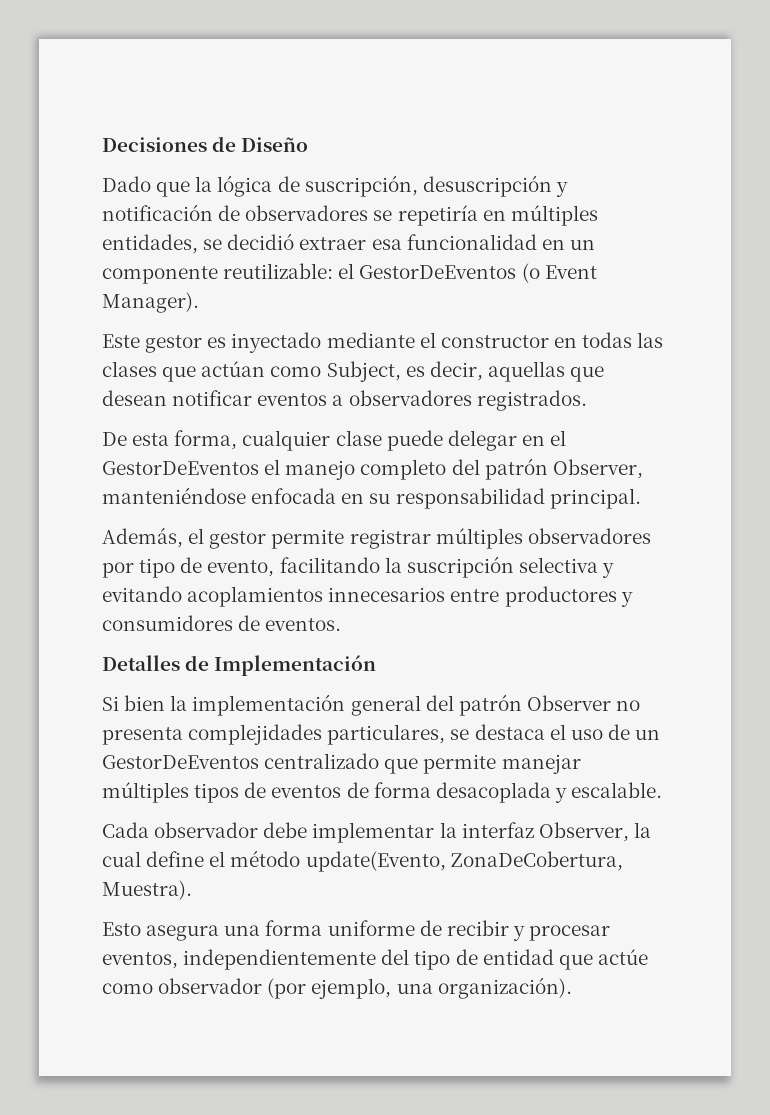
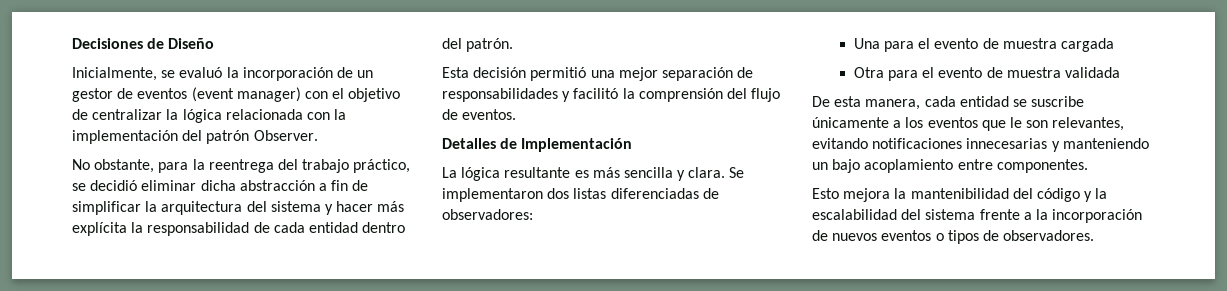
- Dado que la lógica de suscripción, desuscripción y notificación de observadores se repetiría en múltiples entidades, se decidió extraer esa funcionalidad en un componente reutilizable: el GestorDeEventos (o Event Manager).
- Este gestor es inyectado mediante el constructor en todas las clases que actúan como Subject, es decir, aquellas que desean notificar eventos a observadores registrados.
- De esta forma, cualquier clase puede delegar en el GestorDeEventos el manejo completo del patrón Observer, manteniéndose enfocada en su responsabilidad principal.
- Además, el gestor permite registrar múltiples observadores por tipo de evento, facilitando la suscripción selectiva y evitando acoplamientos innecesarios entre productores y consumidores de eventos.
+ Inicialmente, se evaluó la incorporación de un gestor de eventos (event manager) con el objetivo de centralizar la lógica relacionada con la implementación del patrón Observer.
+ No obstante, para la reentrega del trabajo práctico, se decidió eliminar dicha abstracción a fin de simplificar la arquitectura del sistema y hacer más explícita la responsabilidad de cada entidad dentro del patrón.
+ Esta decisión permitió una mejor separación de responsabilidades y facilitó la comprensión del flujo de eventos.
- Si bien la implementación general del patrón Observer no presenta complejidades particulares, se destaca el uso de un GestorDeEventos centralizado que permite manejar múltiples tipos de eventos de forma desacoplada y escalable.
- Cada observador debe implementar la interfaz Observer, la cual define el método update(Evento, ZonaDeCobertura, Muestra).
- Esto asegura una forma uniforme de recibir y procesar eventos, independientemente del tipo de entidad que actúe como observador (por ejemplo, una organización).
+ La lógica resultante es más sencilla y clara. Se implementaron dos listas diferenciadas de observadores:
+ Una para el evento de muestra cargada
+ Otra para el evento de muestra validada
+ De esta manera, cada entidad se suscribe únicamente a los eventos que le son relevantes, evitando notificaciones innecesarias y manteniendo un bajo acoplamiento entre componentes.
+ Esto mejora la mantenibilidad del código y la escalabilidad del sistema frente a la incorporación de nuevos eventos o tipos de observadores.

